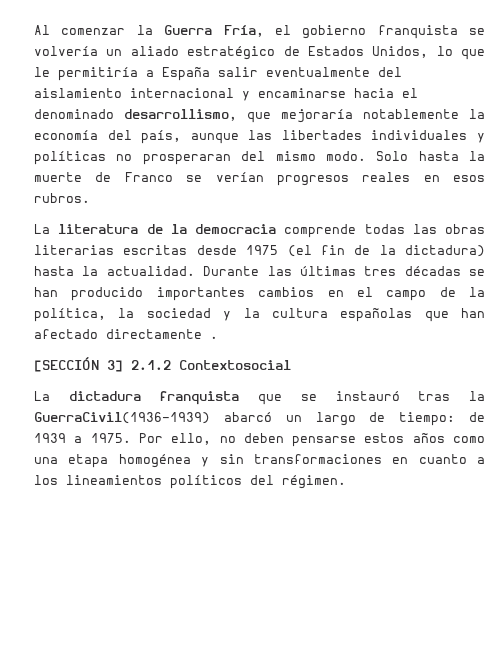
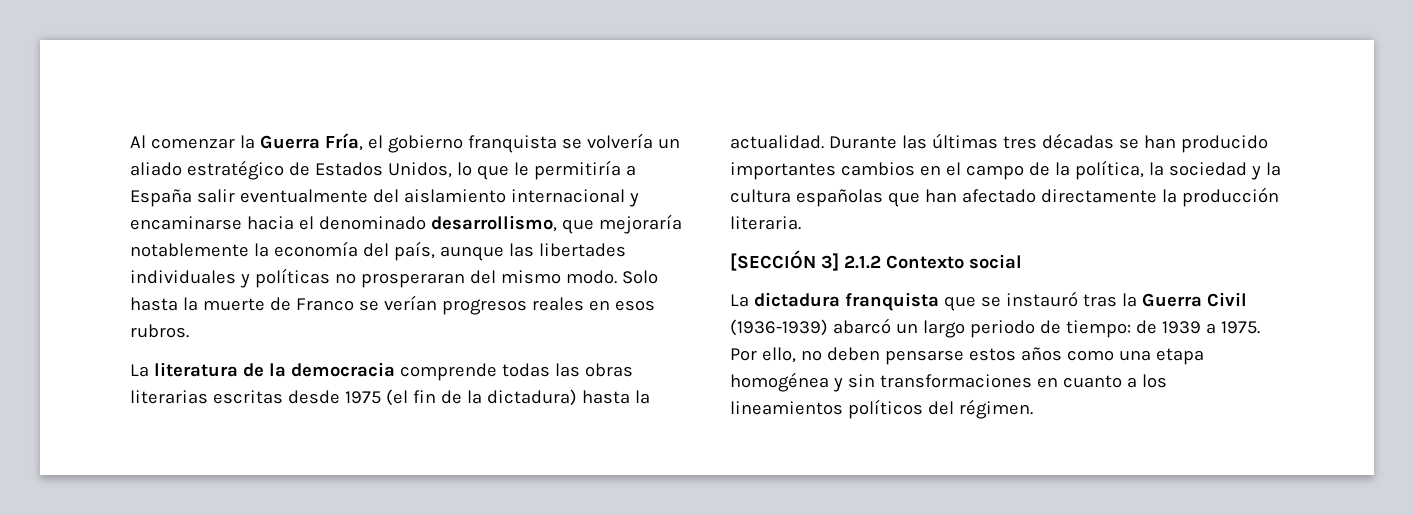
- Durante las últimas tres décadas se han producido importantes cambios en el campo de la política, la sociedad y la cultura españolas que han afectado directamente .
+ Durante las últimas tres décadas se han producido importantes cambios en el campo de la política, la sociedad y la cultura españolas que han afectado directamente la producción literaria.
- [SECCIÓN 3] 2.1.2 Contextosocial
+ [SECCIÓN 3] 2.1.2 Contexto social
- La dictadura franquista que se instauró tras la GuerraCivil(1936-1939) abarcó un largo de tiempo: de 1939 a 1975.
+ La dictadura franquista que se instauró tras la Guerra Civil (1936-1939) abarcó un largo periodo de tiempo: de 1939 a 1975.

